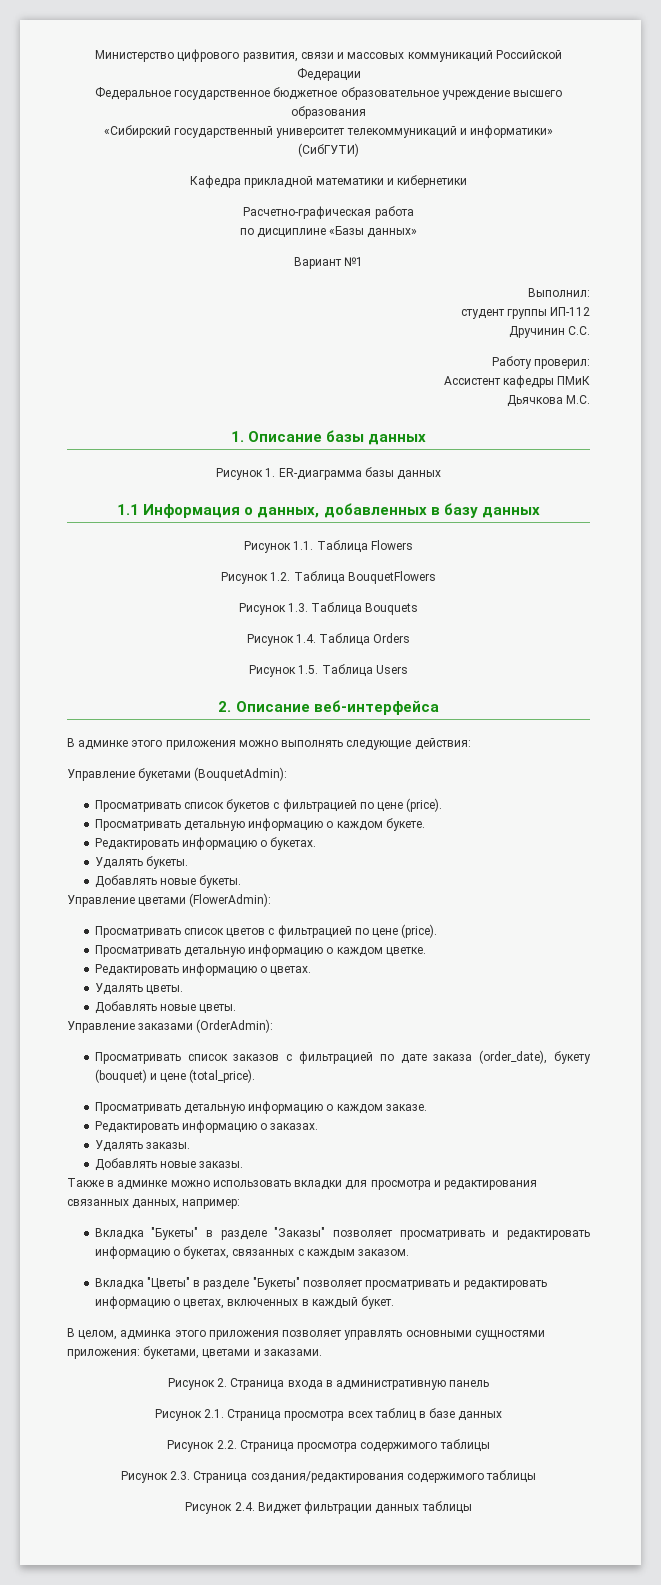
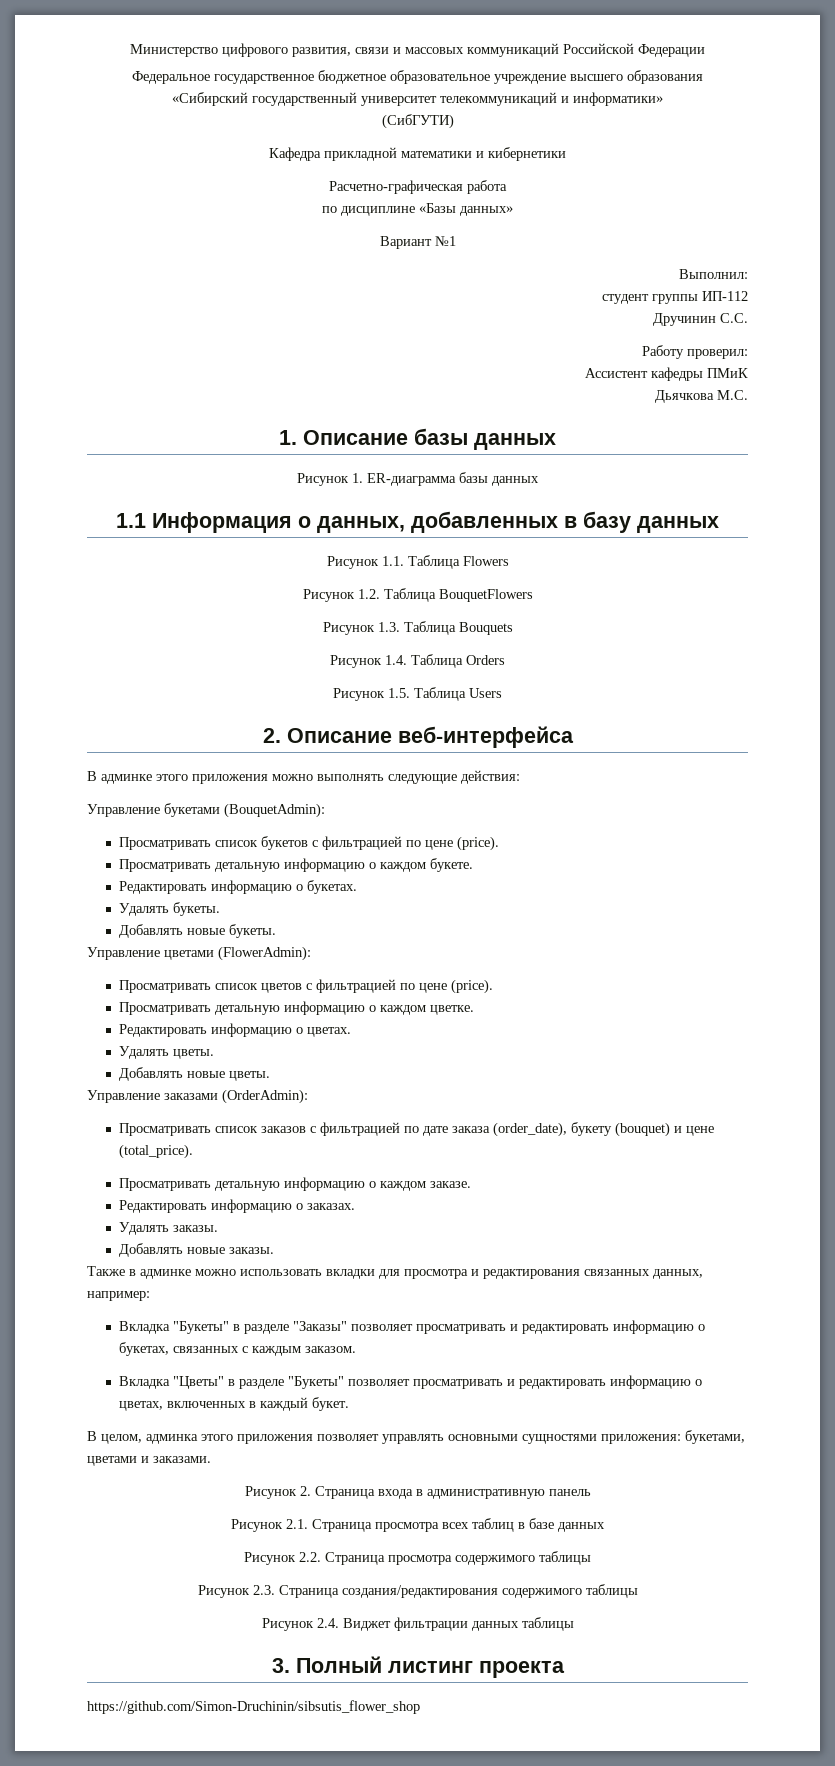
+ 3. Полный листинг проекта
+ https://github.com/Simon-Druchinin/sibsutis_flower_shop

